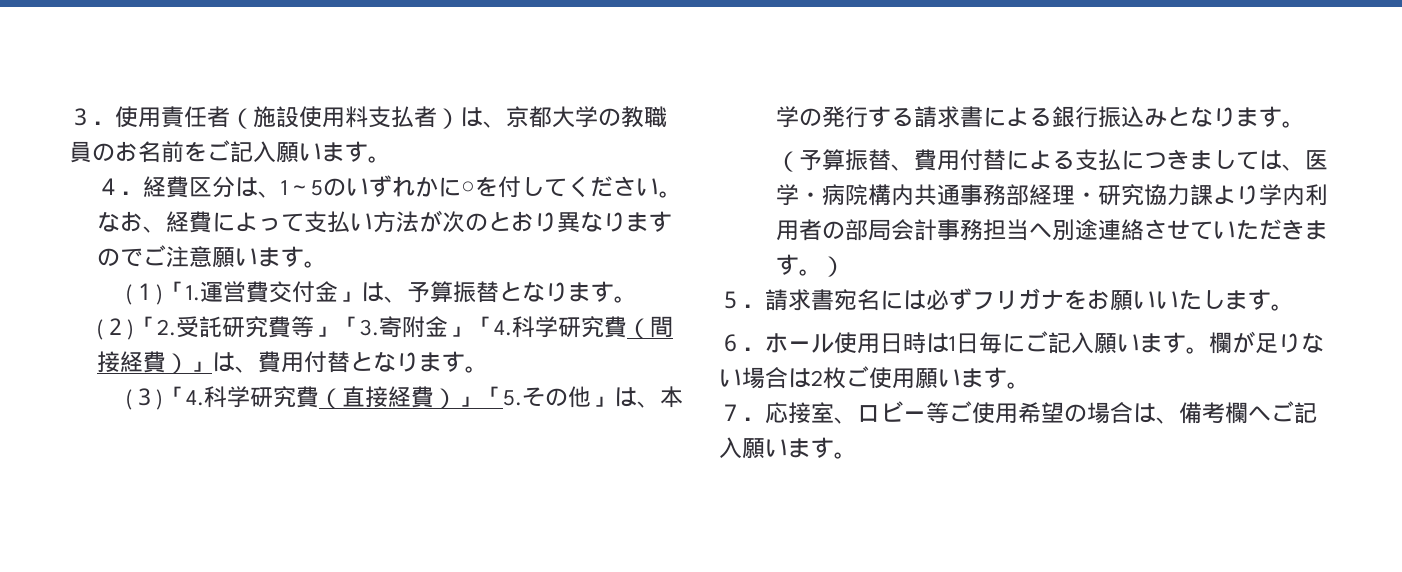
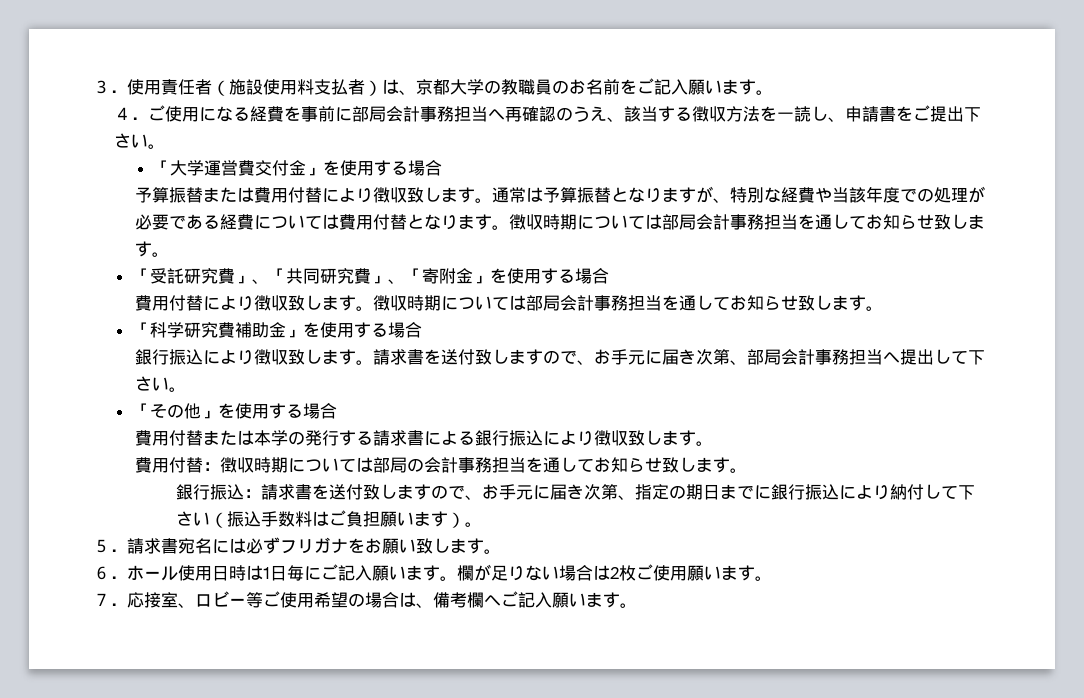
- ４．経費区分は、1～5のいずれかに○を付してください。なお、経費によって支払い方法が次のとおり異なりますのでご注意願います。
- (１)「1.運営費交付金」は、予算振替となります。
- (２)「2.受託研究費等」「3.寄附金」「4.科学研究費（間接経費）」は、費用付替となります。
- (３)「4.科学研究費（直接経費）」「5.その他」は、本学の発行する請求書による銀行振込みとなります。
- （予算振替、費用付替による支払につきましては、医学・病院構内共通事務部経理・研究協力課より学内利用者の部局会計事務担当へ別途連絡させていただきます。）
+ ４．ご使用になる経費を事前に部局会計事務担当へ再確認のうえ、該当する徴収方法を一読し、申請書をご提出下さい。
+ 「大学運営費交付金」を使用する場合
+ 予算振替または費用付替により徴収致します。通常は予算振替となりますが、特別な経費や当該年度での処理が必要である経費については費用付替となります。徴収時期については部局会計事務担当を通してお知らせ致します。
+ 「受託研究費」、「共同研究費」、「寄附金」を使用する場合
+ 費用付替により徴収致します。徴収時期については部局会計事務担当を通してお知らせ致します。
+ 「科学研究費補助金」を使用する場合
+ 銀行振込により徴収致します。請求書を送付致しますので、お手元に届き次第、部局会計事務担当へ提出して下さい。
+ 「その他」を使用する場合
+ 費用付替または本学の発行する請求書による銀行振込により徴収致します。
+ 費用付替：徴収時期については部局の会計事務担当を通してお知らせ致します。
+ 銀行振込：請求書を送付致しますので、お手元に届き次第、指定の期日までに銀行振込により納付して下さい（振込手数料はご負担願います）。
- ５．請求書宛名には必ずフリガナをお願いいたします。
+ ５．請求書宛名には必ずフリガナをお願い致します。

